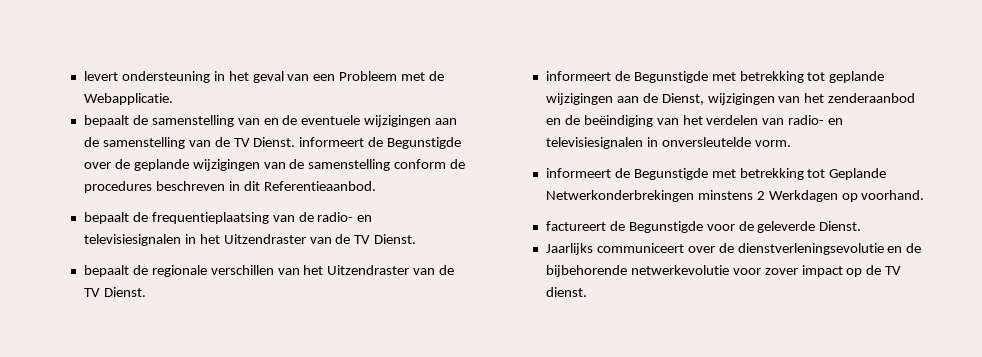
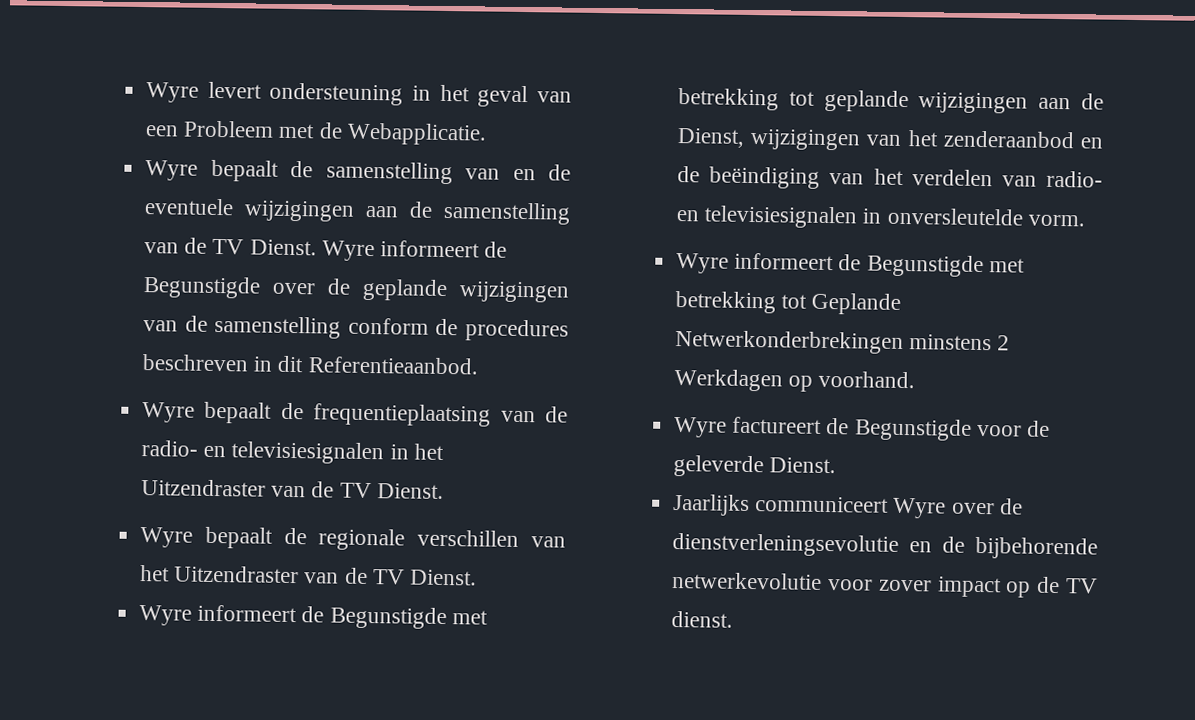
- levert ondersteuning in het geval van een Probleem met de Webapplicatie.
+ Wyre levert ondersteuning in het geval van een Probleem met de Webapplicatie.
- bepaalt de samenstelling van en de eventuele wijzigingen aan de samenstelling van de TV Dienst. informeert de Begunstigde over de geplande wijzigingen van de samenstelling conform de procedures beschreven in dit Referentieaanbod.
+ Wyre bepaalt de samenstelling van en de eventuele wijzigingen aan de samenstelling van de TV Dienst. Wyre informeert de Begunstigde over de geplande wijzigingen van de samenstelling conform de procedures beschreven in dit Referentieaanbod.
- bepaalt de frequentieplaatsing van de radio- en televisiesignalen in het Uitzendraster van de TV Dienst.
+ Wyre bepaalt de frequentieplaatsing van de radio- en televisiesignalen in het Uitzendraster van de TV Dienst.
- bepaalt de regionale verschillen van het Uitzendraster van de TV Dienst.
+ Wyre bepaalt de regionale verschillen van het Uitzendraster van de TV Dienst.
- informeert de Begunstigde met betrekking tot geplande wijzigingen aan de Dienst, wijzigingen van het zenderaanbod en de beëindiging van het verdelen van radio- en televisiesignalen in onversleutelde vorm.
+ Wyre informeert de Begunstigde met betrekking tot geplande wijzigingen aan de Dienst, wijzigingen van het zenderaanbod en de beëindiging van het verdelen van radio- en televisiesignalen in onversleutelde vorm.
- informeert de Begunstigde met betrekking tot Geplande Netwerkonderbrekingen minstens 2 Werkdagen op voorhand.
+ Wyre informeert de Begunstigde met betrekking tot Geplande Netwerkonderbrekingen minstens 2 Werkdagen op voorhand.
- factureert de Begunstigde voor de geleverde Dienst.
+ Wyre factureert de Begunstigde voor de geleverde Dienst.
- Jaarlijks communiceert over de dienstverleningsevolutie en de bijbehorende netwerkevolutie voor zover impact op de TV dienst.
+ Jaarlijks communiceert Wyre over de dienstverleningsevolutie en de bijbehorende netwerkevolutie voor zover impact op de TV dienst.

